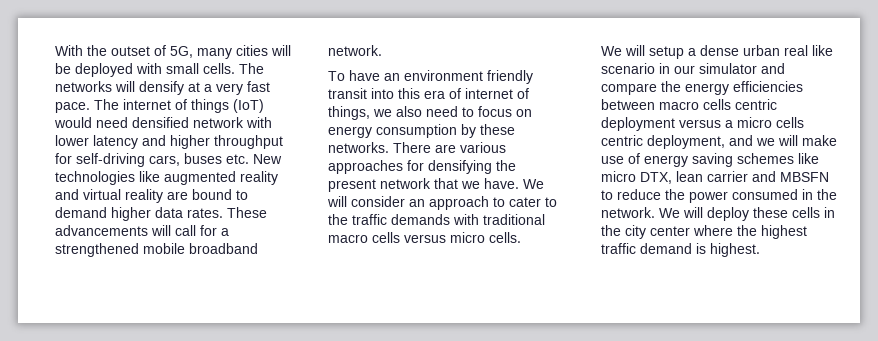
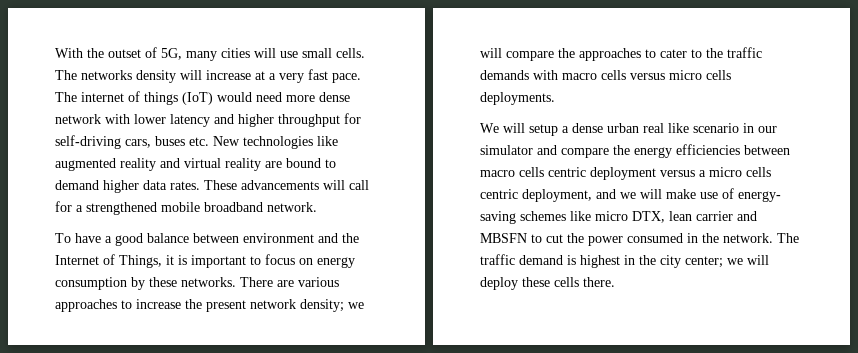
- With the outset of 5G, many cities will be deployed with small cells.
+ With the outset of 5G, many cities will use small cells.
- The networks will densify at a very fast pace.
+ The networks density will increase at a very fast pace.
- The internet of things (IoT) would need densified network with lower latency and higher throughput for self-driving cars, buses etc. New technologies like augmented reality and virtual reality are bound to demand higher data rates.
+ The internet of things (IoT) would need more dense network with lower latency and higher throughput for self-driving cars, buses etc. New technologies like augmented reality and virtual reality are bound to demand higher data rates.
- To have an environment friendly transit into this era of internet of things, we also need to focus on energy consumption by these networks.
+ To have a good balance between environment and the Internet of Things, it is important to focus on energy consumption by these networks.
- There are various approaches for densifying the present network that we have. We will consider an approach to cater to the traffic demands with traditional macro cells versus micro cells.
+ There are various approaches to increase the present network density; we will compare the approaches to cater to the traffic demands with macro cells versus micro cells deployments.
- We will setup a dense urban real like scenario in our simulator and compare the energy efficiencies between macro cells centric deployment versus a micro cells centric deployment, and we will make use of energy saving schemes like micro DTX, lean carrier and MBSFN to reduce the power consumed in the network.
+ We will setup a dense urban real like scenario in our simulator and compare the energy efficiencies between macro cells centric deployment versus a micro cells centric deployment, and we will make use of energy- saving schemes like micro DTX, lean carrier and MBSFN to cut the power consumed in the network.
- We will deploy these cells in the city center where the highest traffic demand is highest.
+ The traffic demand is highest in the city center; we will deploy these cells there.

